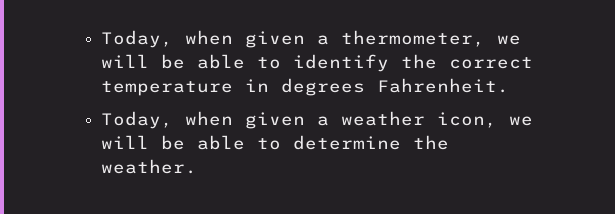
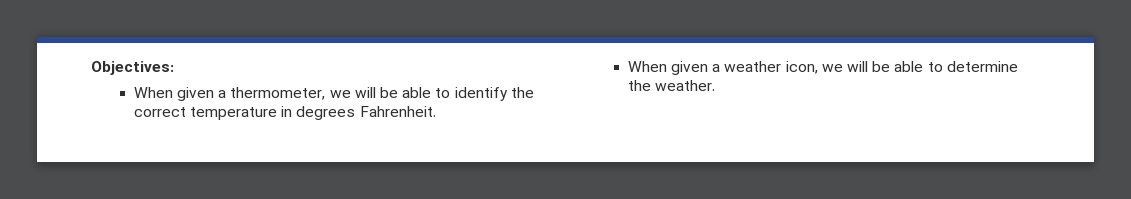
- Today, when given a thermometer, we will be able to identify the correct temperature in degrees Fahrenheit.
+ Objectives:
+ When given a thermometer, we will be able to identify the correct temperature in degrees Fahrenheit.
- Today, when given a weather icon, we will be able to determine the weather.
+ When given a weather icon, we will be able to determine the weather.

